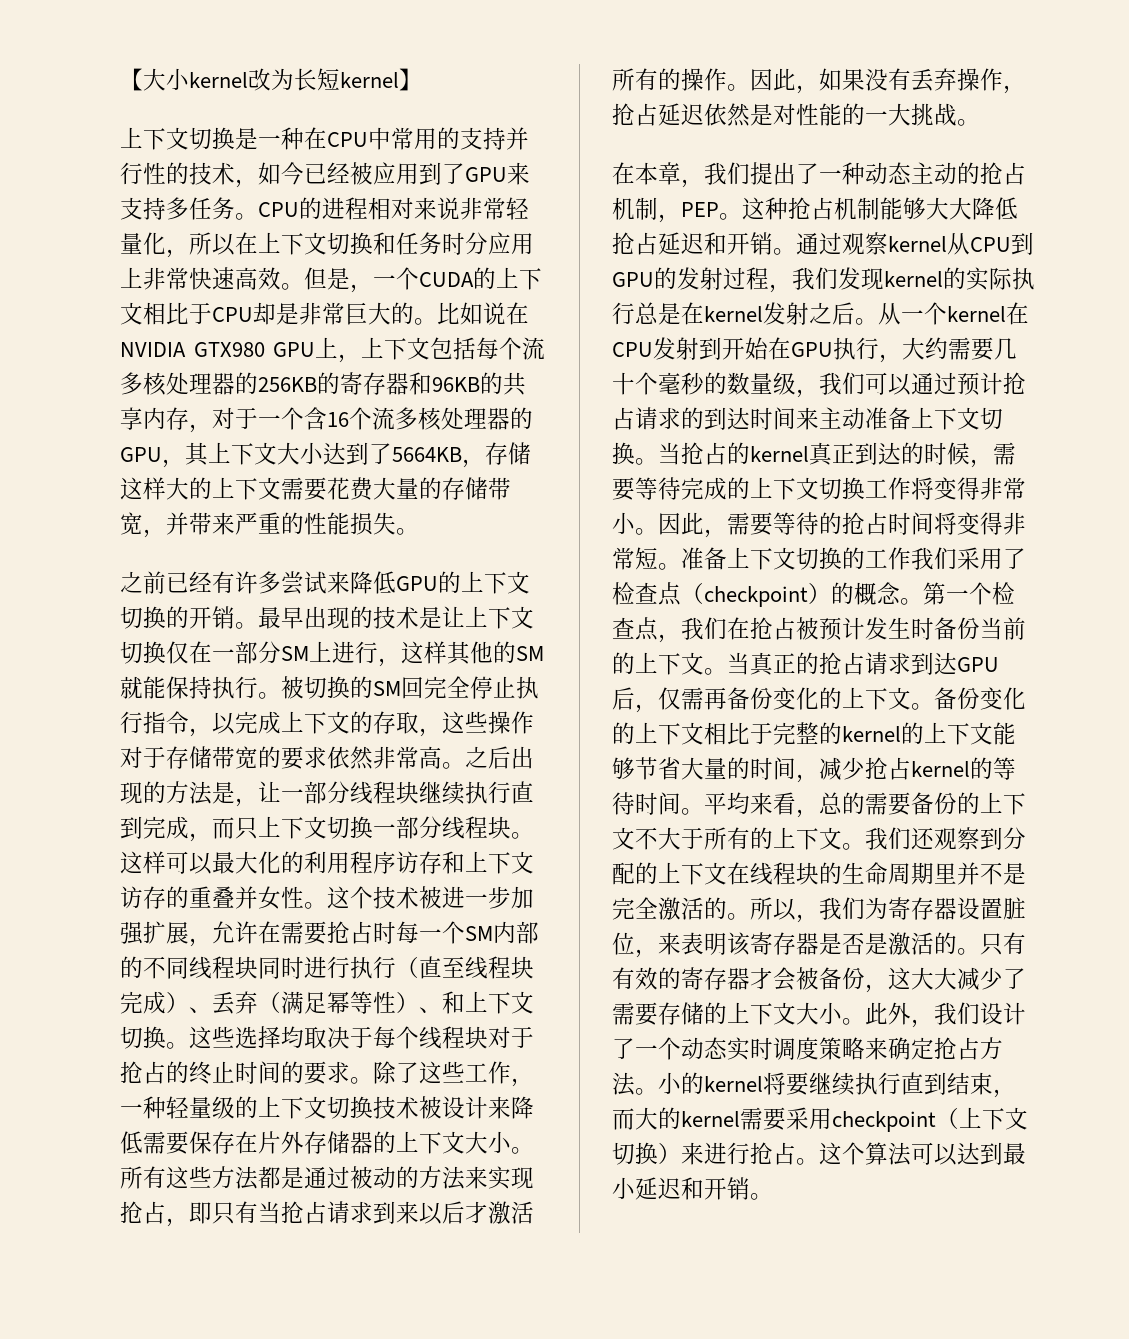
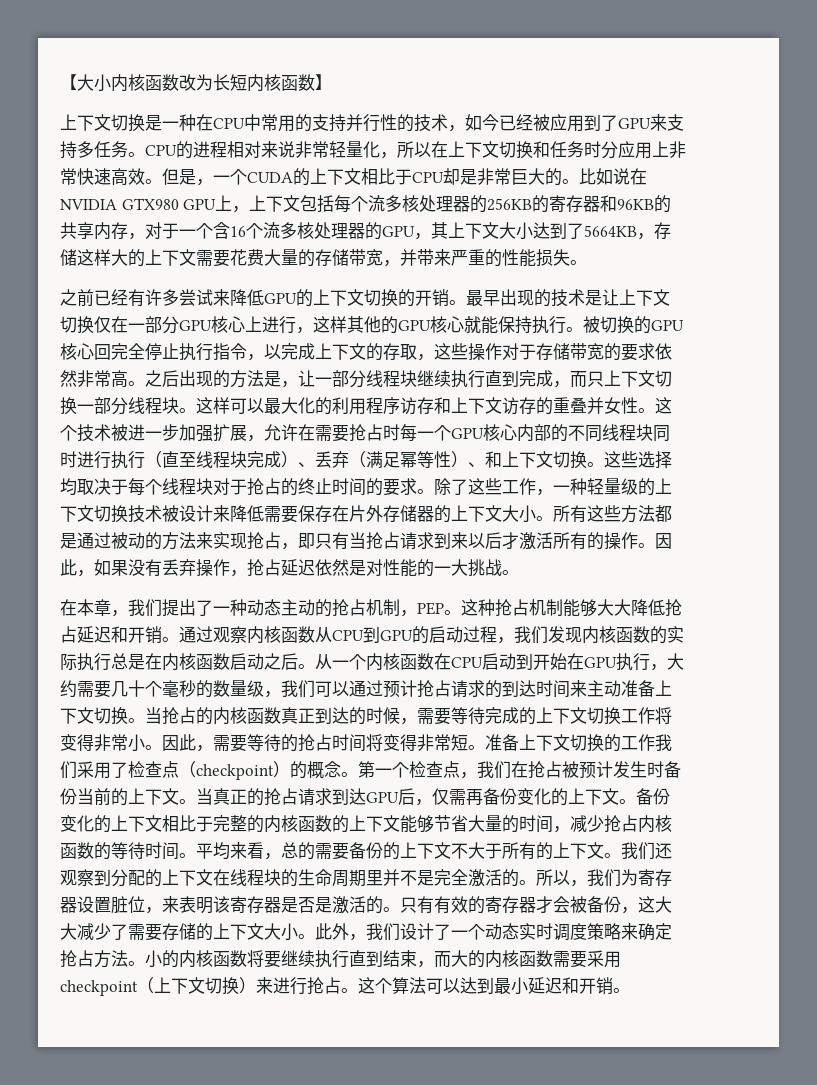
- 【大小kernel改为长短kernel】
+ 【大小内核函数改为长短内核函数】
- 最早出现的技术是让上下文切换仅在一部分SM上进行，这样其他的SM就能保持执行。
+ 最早出现的技术是让上下文切换仅在一部分GPU核心上进行，这样其他的GPU核心就能保持执行。
- 被切换的SM回完全停止执行指令，以完成上下文的存取，这些操作对于存储带宽的要求依然非常高。
+ 被切换的GPU核心回完全停止执行指令，以完成上下文的存取，这些操作对于存储带宽的要求依然非常高。
- 这个技术被进一步加强扩展，允许在需要抢占时每一个SM内部的不同线程块同时进行执行（直至线程块完成）、丢弃（满足幂等性）、和上下文切换。
+ 这个技术被进一步加强扩展，允许在需要抢占时每一个GPU核心内部的不同线程块同时进行执行（直至线程块完成）、丢弃（满足幂等性）、和上下文切换。
- 通过观察kernel从CPU到GPU的发射过程，我们发现kernel的实际执行总是在kernel发射之后。从一个kernel在CPU发射到开始在GPU执行，大约需要几十个毫秒的数量级，我们可以通过预计抢占请求的到达时间来主动准备上下文切换。
+ 通过观察内核函数从CPU到GPU的启动过程，我们发现内核函数的实际执行总是在内核函数启动之后。从一个内核函数在CPU启动到开始在GPU执行，大约需要几十个毫秒的数量级，我们可以通过预计抢占请求的到达时间来主动准备上下文切换。
- 当抢占的kernel真正到达的时候，需要等待完成的上下文切换工作将变得非常小。
+ 当抢占的内核函数真正到达的时候，需要等待完成的上下文切换工作将变得非常小。
- 备份变化的上下文相比于完整的kernel的上下文能够节省大量的时间，减少抢占kernel的等待时间。
+ 备份变化的上下文相比于完整的内核函数的上下文能够节省大量的时间，减少抢占内核函数的等待时间。
- 小的kernel将要继续执行直到结束，而大的kernel需要采用checkpoint（上下文切换）来进行抢占。
+ 小的内核函数将要继续执行直到结束，而大的内核函数需要采用checkpoint（上下文切换）来进行抢占。

